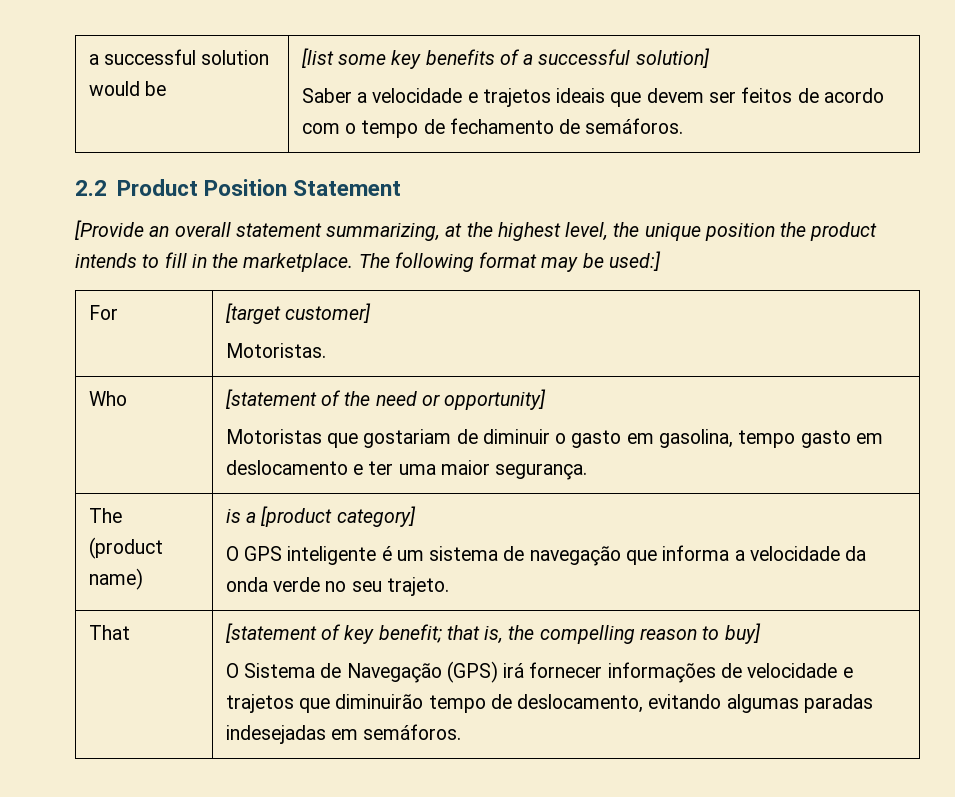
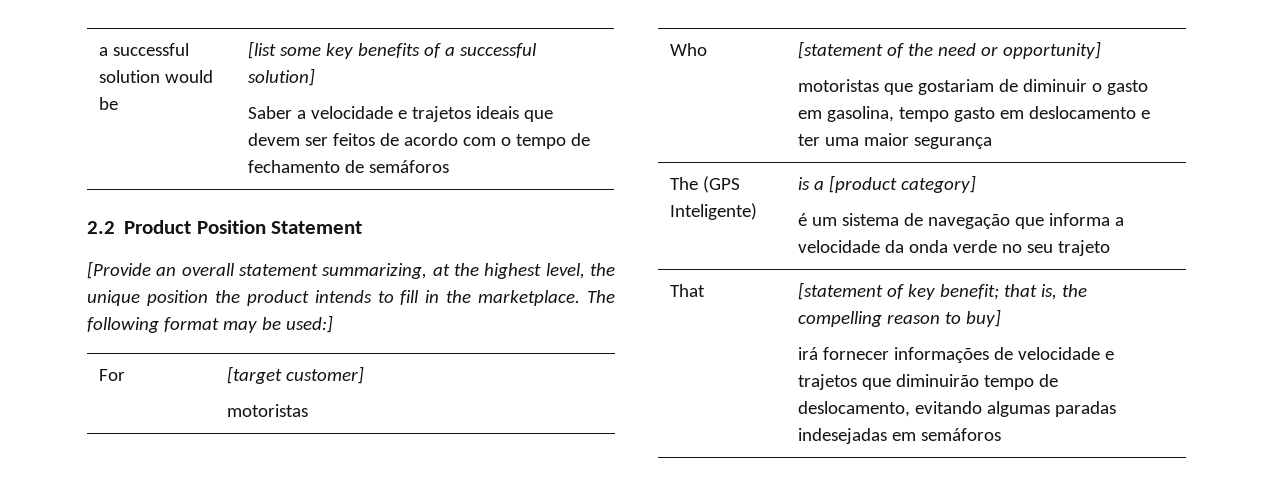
  a successful solution would be | [list some key benefits of a successful solution]
- Saber a velocidade e trajetos ideais que devem ser feitos de acordo com o tempo de fechamento de semáforos.
+ Saber a velocidade e trajetos ideais que devem ser feitos de acordo com o tempo de fechamento de semáforos
  For | [target customer]
- Motoristas.
+ motoristas
  Who | [statement of the need or opportunity]
- Motoristas que gostariam de diminuir o gasto em gasolina, tempo gasto em deslocamento e ter uma maior segurança.
- The (product name) | is a [product category]
- O GPS inteligente é um sistema de navegação que informa a velocidade da onda verde no seu trajeto.
+ motoristas que gostariam de diminuir o gasto em gasolina, tempo gasto em deslocamento e ter uma maior segurança
+ The (GPS Inteligente) | is a [product category]
+ é um sistema de navegação que informa a velocidade da onda verde no seu trajeto
  That | [statement of key benefit; that is, the compelling reason to buy]
- O Sistema de Navegação (GPS) irá fornecer informações de velocidade e trajetos que diminuirão tempo de deslocamento, evitando algumas paradas indesejadas em semáforos.
+ irá fornecer informações de velocidade e trajetos que diminuirão tempo de deslocamento, evitando algumas paradas indesejadas em semáforos

